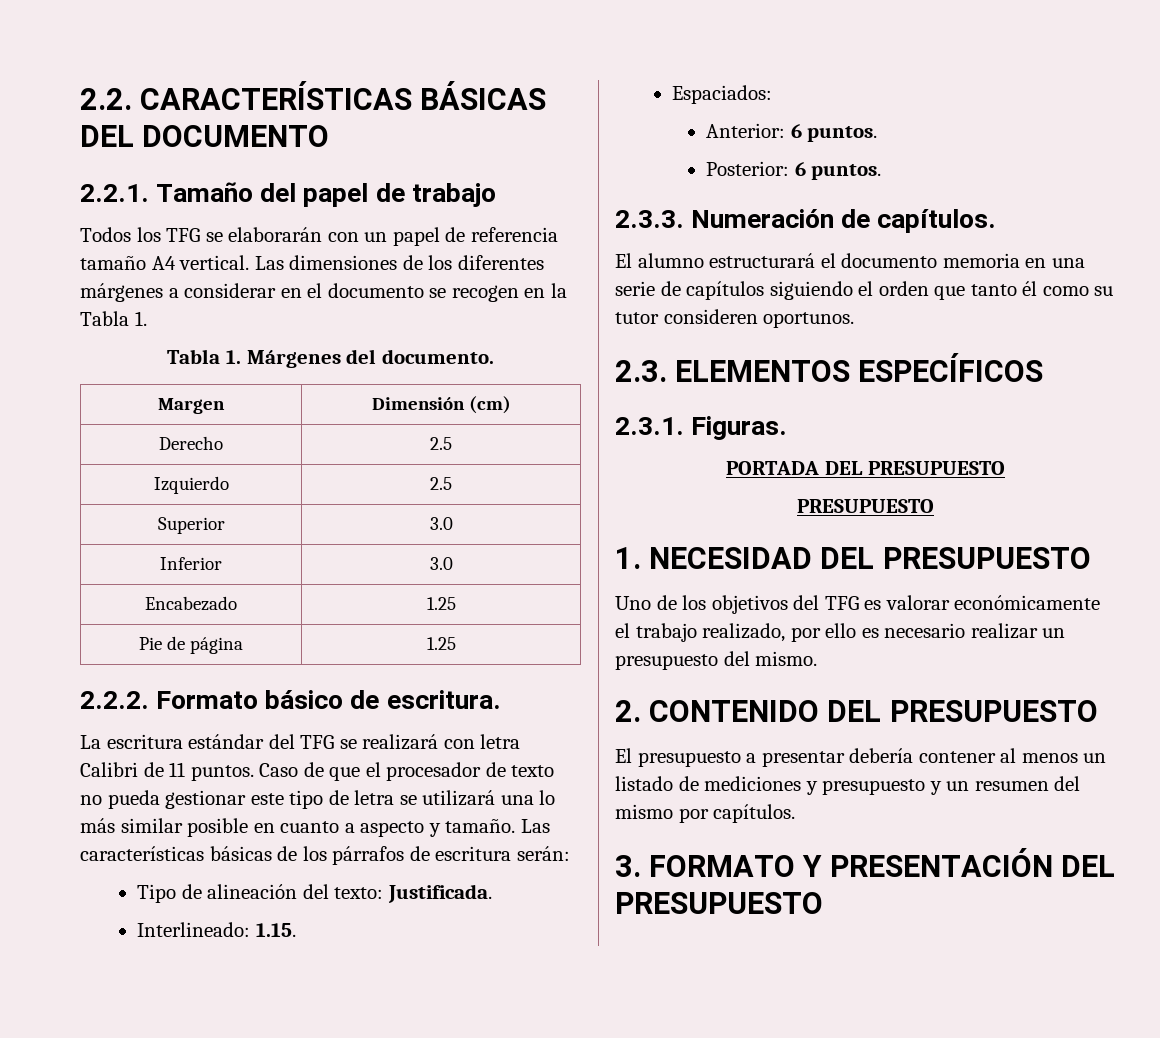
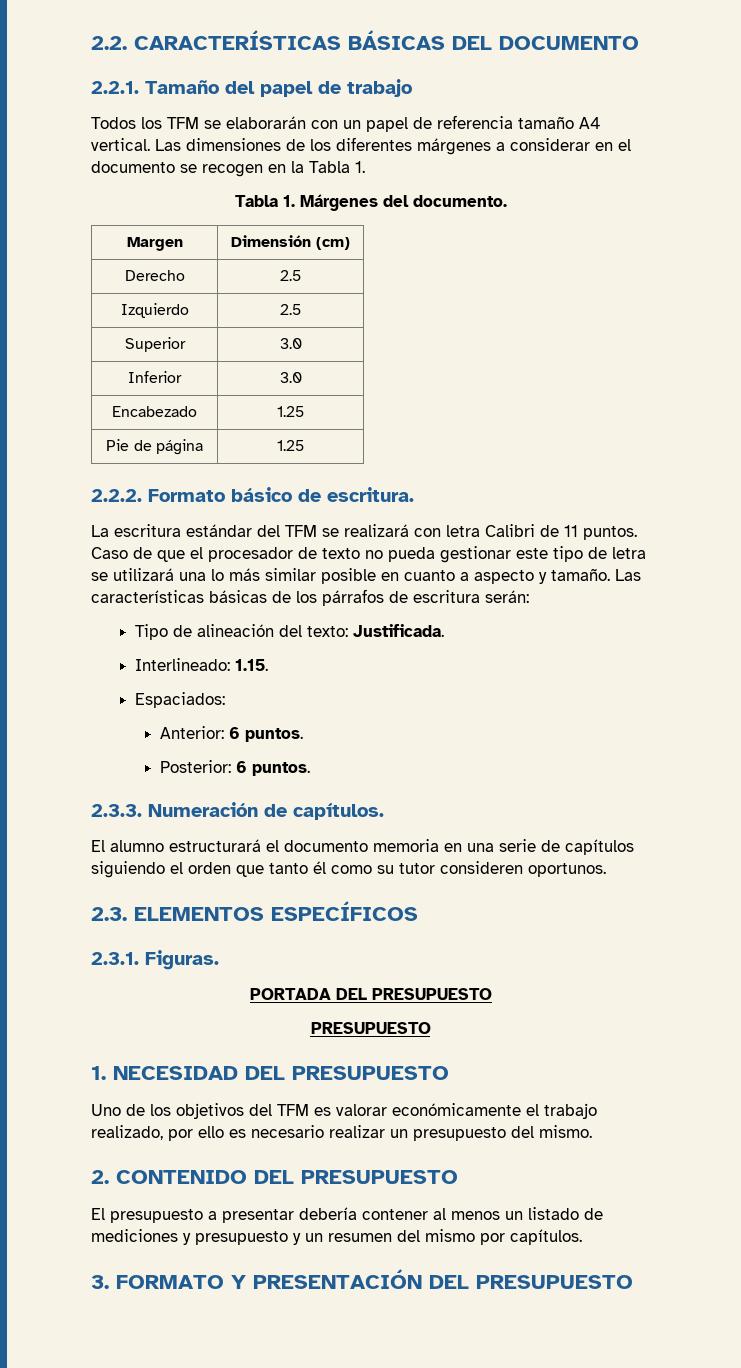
- Todos los TFG se elaborarán con un papel de referencia tamaño A4 vertical.
+ Todos los TFM se elaborarán con un papel de referencia tamaño A4 vertical.
- La escritura estándar del TFG se realizará con letra Calibri de 11 puntos.
+ La escritura estándar del TFM se realizará con letra Calibri de 11 puntos.
- Uno de los objetivos del TFG es valorar económicamente el trabajo realizado, por ello es necesario realizar un presupuesto del mismo.
+ Uno de los objetivos del TFM es valorar económicamente el trabajo realizado, por ello es necesario realizar un presupuesto del mismo.

